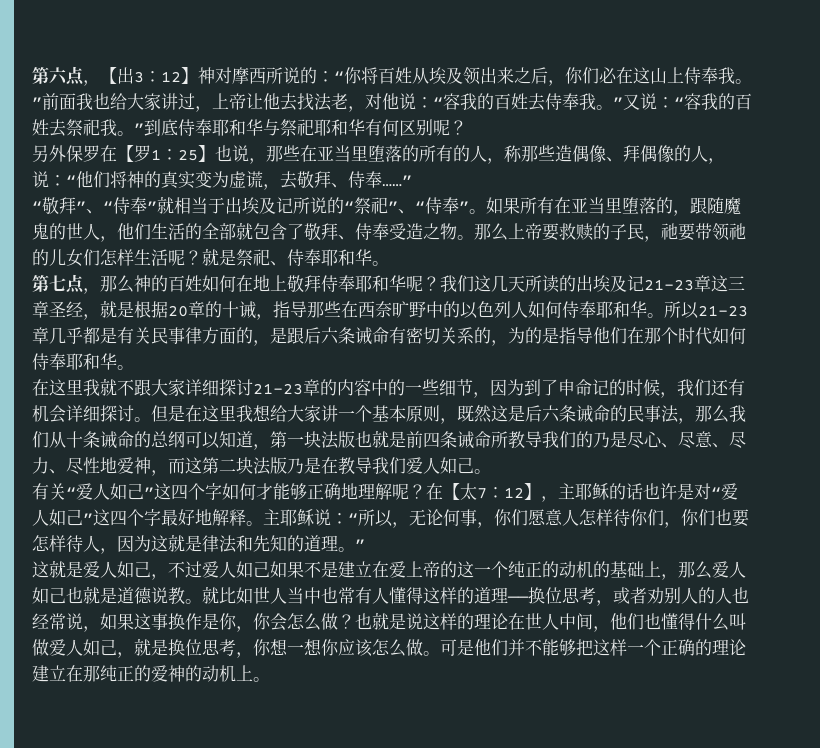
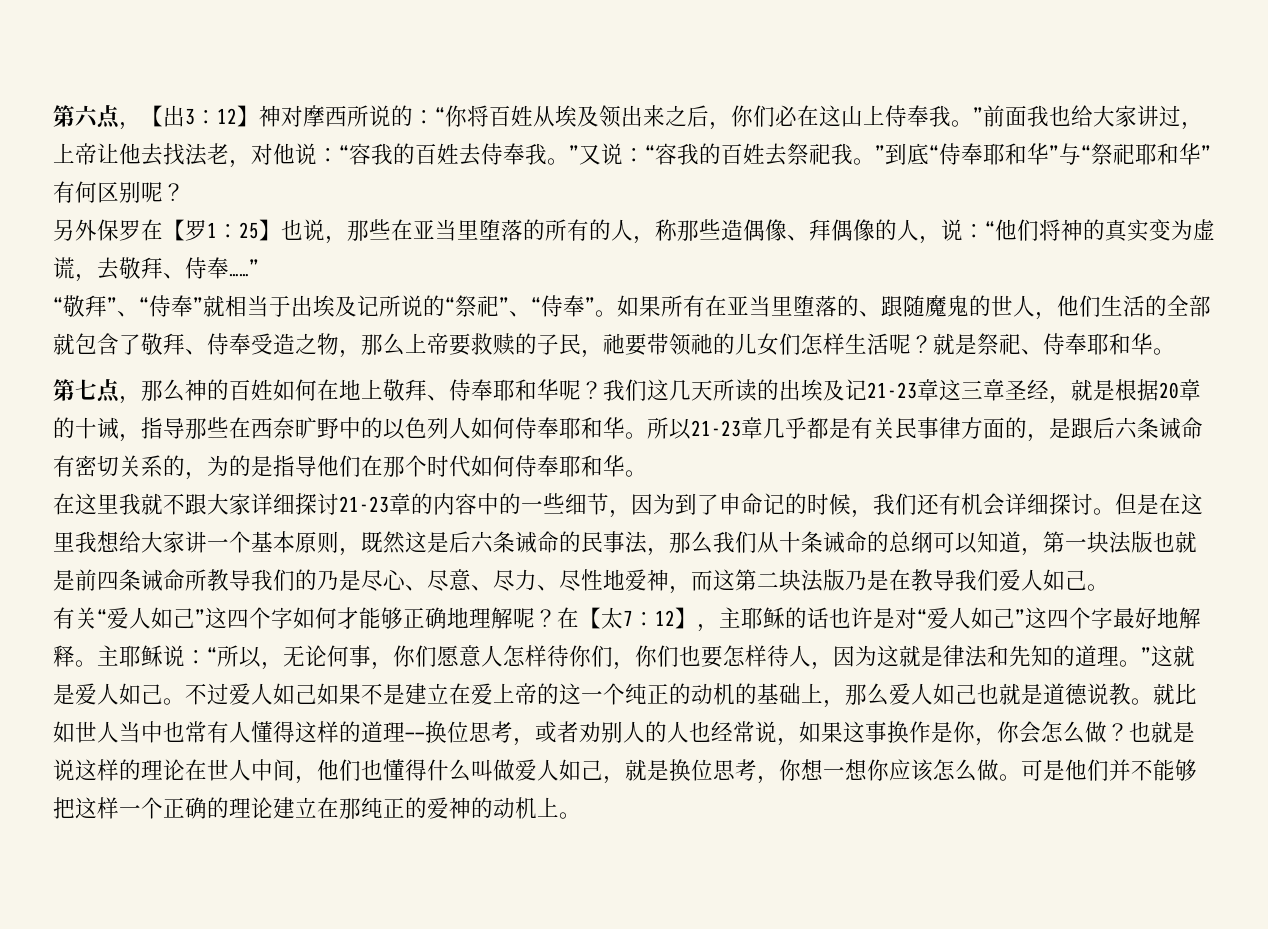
- 第六点，【出3：12】神对摩西所说的：“你将百姓从埃及领出来之后，你们必在这山上侍奉我。”前面我也给大家讲过，上帝让他去找法老，对他说：“容我的百姓去侍奉我。”又说：“容我的百姓去祭祀我。”到底侍奉耶和华与祭祀耶和华有何区别呢？
+ 第六点，【出3：12】神对摩西所说的：“你将百姓从埃及领出来之后，你们必在这山上侍奉我。”前面我也给大家讲过，上帝让他去找法老，对他说：“容我的百姓去侍奉我。”又说：“容我的百姓去祭祀我。”到底“侍奉耶和华”与“祭祀耶和华”有何区别呢？
- 如果所有在亚当里堕落的，跟随魔鬼的世人，他们生活的全部就包含了敬拜、侍奉受造之物。那么上帝要救赎的子民，祂要带领祂的儿女们怎样生活呢？
+ 如果所有在亚当里堕落的、跟随魔鬼的世人，他们生活的全部就包含了敬拜、侍奉受造之物，那么上帝要救赎的子民，祂要带领祂的儿女们怎样生活呢？
- 第七点，那么神的百姓如何在地上敬拜侍奉耶和华呢？
+ 第七点，那么神的百姓如何在地上敬拜、侍奉耶和华呢？
- 主耶稣说：“所以，无论何事，你们愿意人怎样待你们，你们也要怎样待人，因为这就是律法和先知的道理。”
- 这就是爱人如己，不过爱人如己如果不是建立在爱上帝的这一个纯正的动机的基础上，那么爱人如己也就是道德说教。
+ 主耶稣说：“所以，无论何事，你们愿意人怎样待你们，你们也要怎样待人，因为这就是律法和先知的道理。”这就是爱人如己。不过爱人如己如果不是建立在爱上帝的这一个纯正的动机的基础上，那么爱人如己也就是道德说教。

